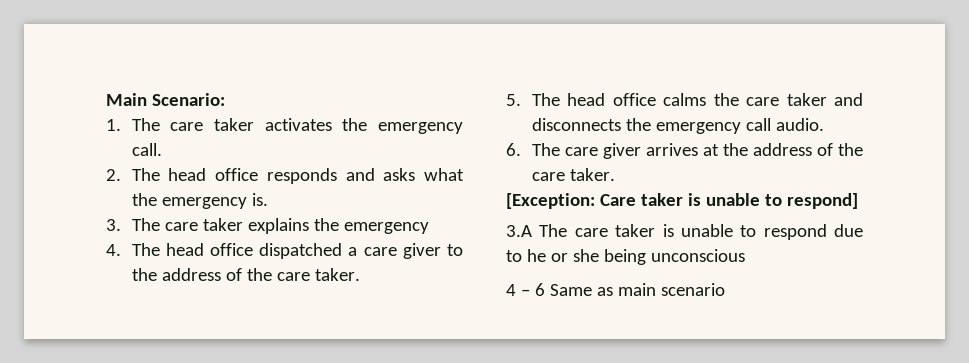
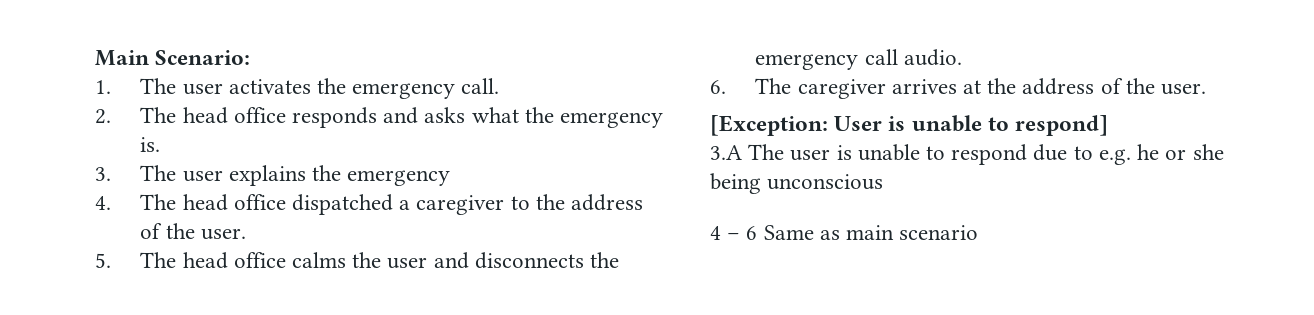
- 1. The care taker activates the emergency call.
+ 1. The user activates the emergency call.
- 3. The care taker explains the emergency
+ 3. The user explains the emergency
- 4. The head office dispatched a care giver to the address of the care taker.
+ 4. The head office dispatched a caregiver to the address of the user.
- 5. The head office calms the care taker and disconnects the emergency call audio.
+ 5. The head office calms the user and disconnects the emergency call audio.
- 6. The care giver arrives at the address of the care taker.
+ 6. The caregiver arrives at the address of the user.
- [Exception: Care taker is unable to respond]
+ [Exception: User is unable to respond]
- 3.A The care taker is unable to respond due to he or she being unconscious
+ 3.A The user is unable to respond due to e.g. he or she being unconscious

